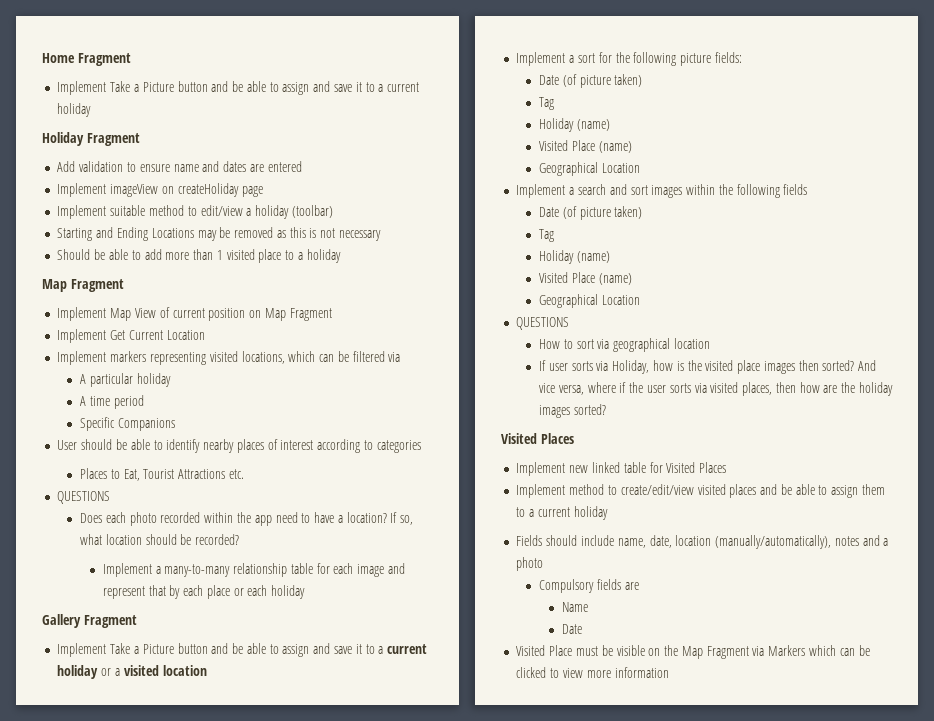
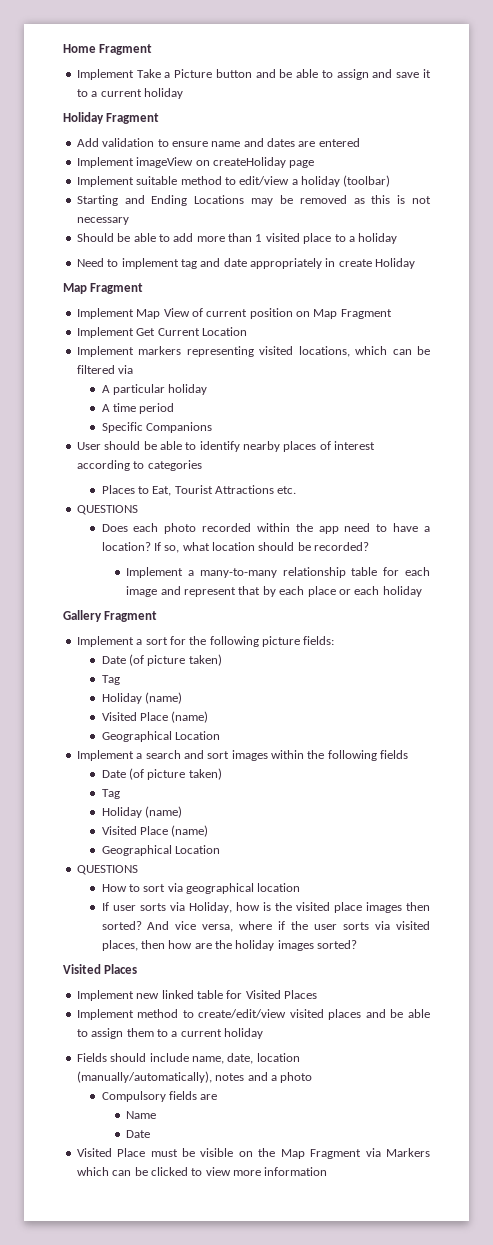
+ Need to implement tag and date appropriately in create Holiday
- Implement Take a Picture button and be able to assign and save it to a current holiday or a visited location

